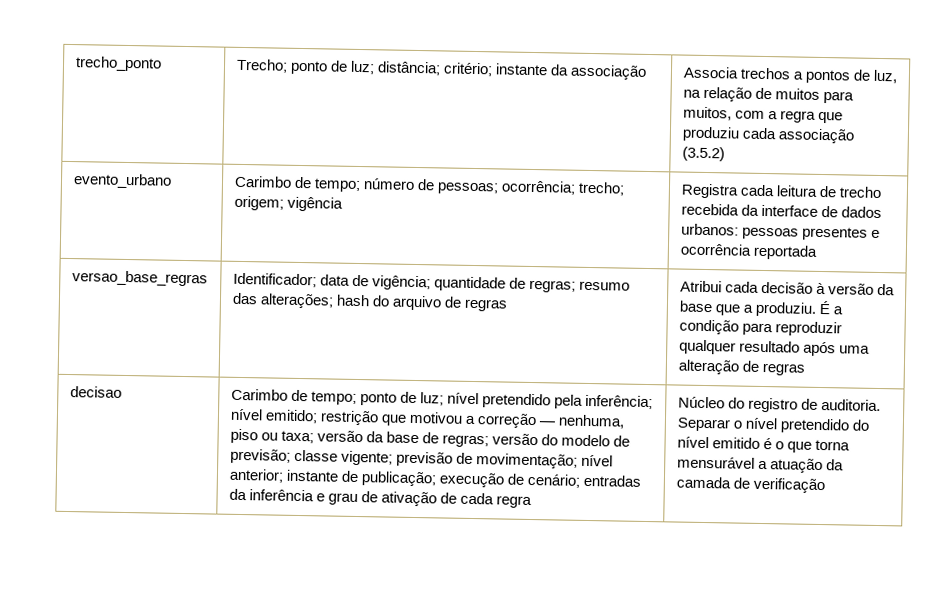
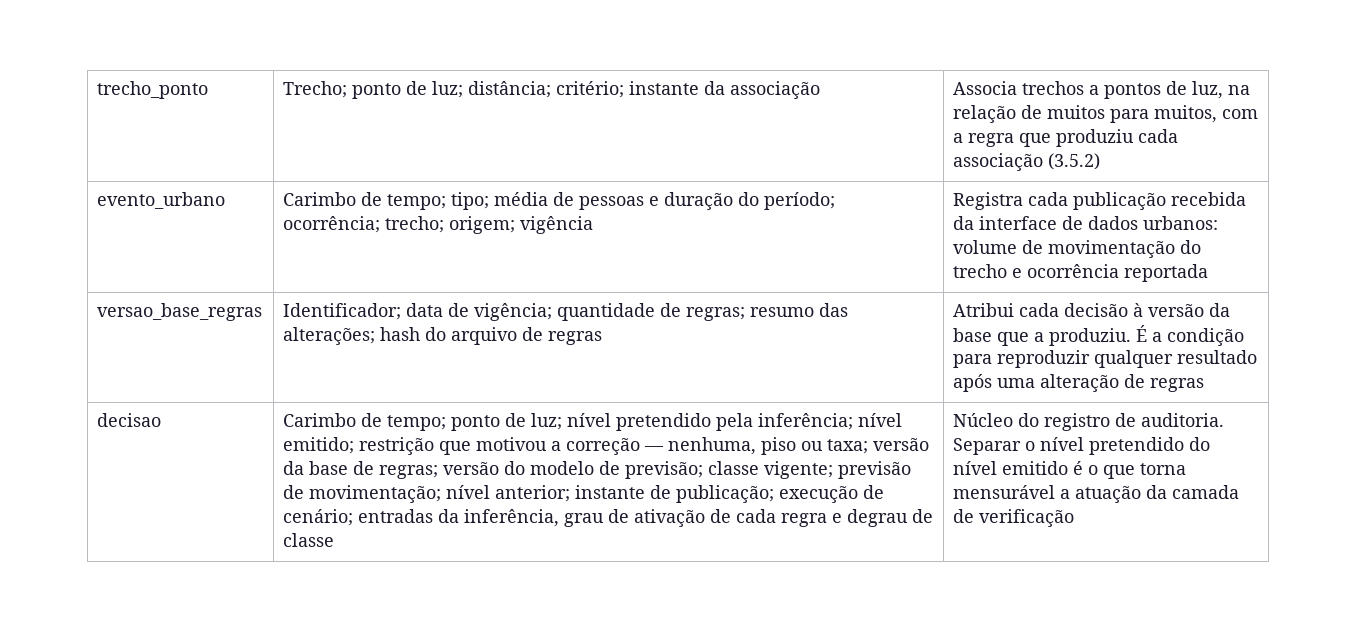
- evento_urbano | Carimbo de tempo; número de pessoas; ocorrência; trecho; origem; vigência | Registra cada leitura de trecho recebida da interface de dados urbanos: pessoas presentes e ocorrência reportada
+ evento_urbano | Carimbo de tempo; tipo; média de pessoas e duração do período; ocorrência; trecho; origem; vigência | Registra cada publicação recebida da interface de dados urbanos: volume de movimentação do trecho e ocorrência reportada
- Carimbo de tempo; ponto de luz; nível pretendido pela inferência; nível emitido; restrição que motivou a correção — nenhuma, piso ou taxa; versão da base de regras; versão do modelo de previsão; classe vigente; previsão de movimentação; nível anterior; instante de publicação; execução de cenário; entradas da inferência e grau de ativação de cada regra
+ Carimbo de tempo; ponto de luz; nível pretendido pela inferência; nível emitido; restrição que motivou a correção — nenhuma, piso ou taxa; versão da base de regras; versão do modelo de previsão; classe vigente; previsão de movimentação; nível anterior; instante de publicação; execução de cenário; entradas da inferência, grau de ativação de cada regra e degrau de classe

